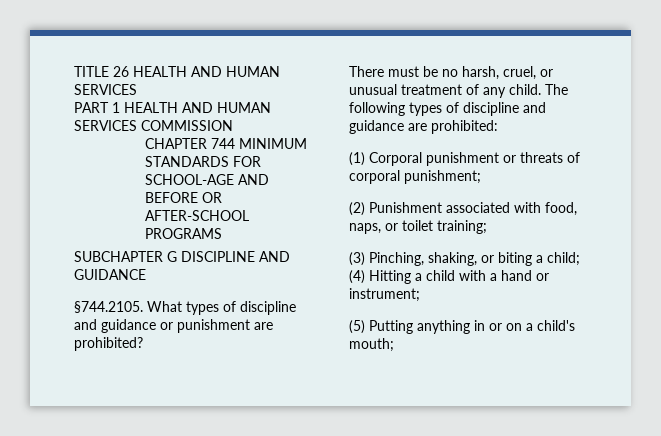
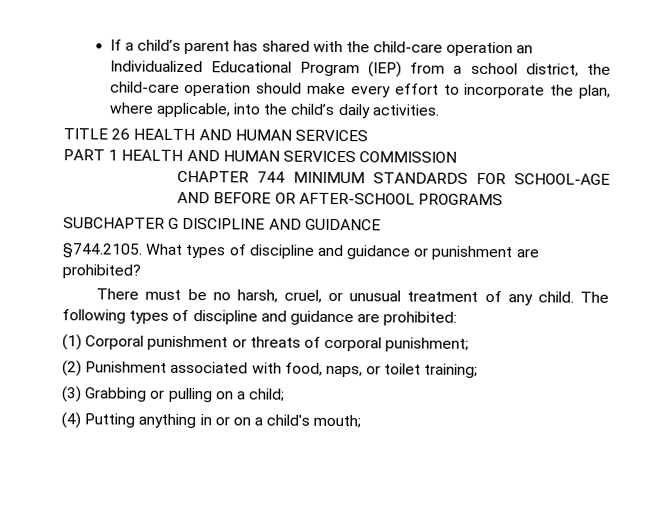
+ If a child’s parent has shared with the child-care operation an Individualized Educational Program (IEP) from a school district, the child-care operation should make every effort to incorporate the plan, where applicable, into the child’s daily activities.
- (3) Pinching, shaking, or biting a child; (4) Hitting a child with a hand or instrument;
- (5) Putting anything in or on a child's mouth;
+ (3) Grabbing or pulling on a child;
+ (4) Putting anything in or on a child's mouth;

